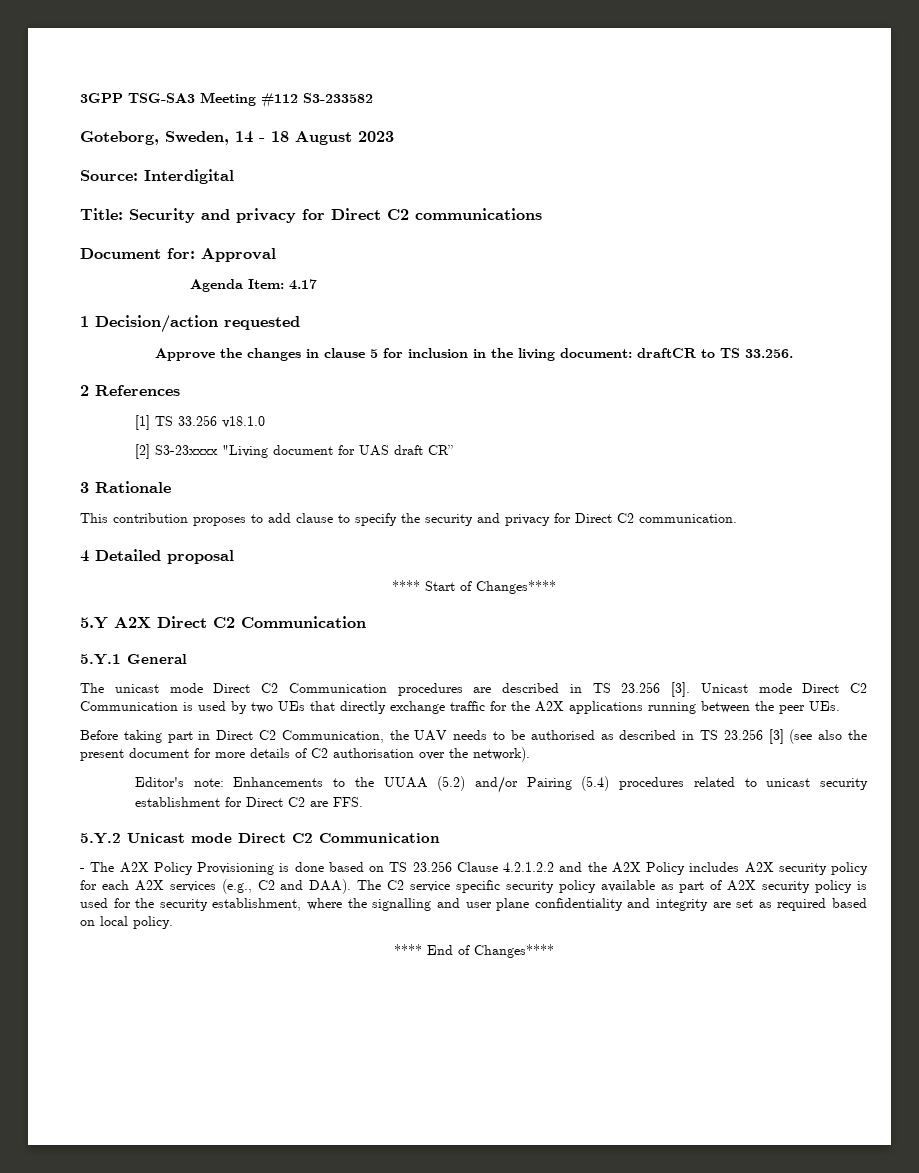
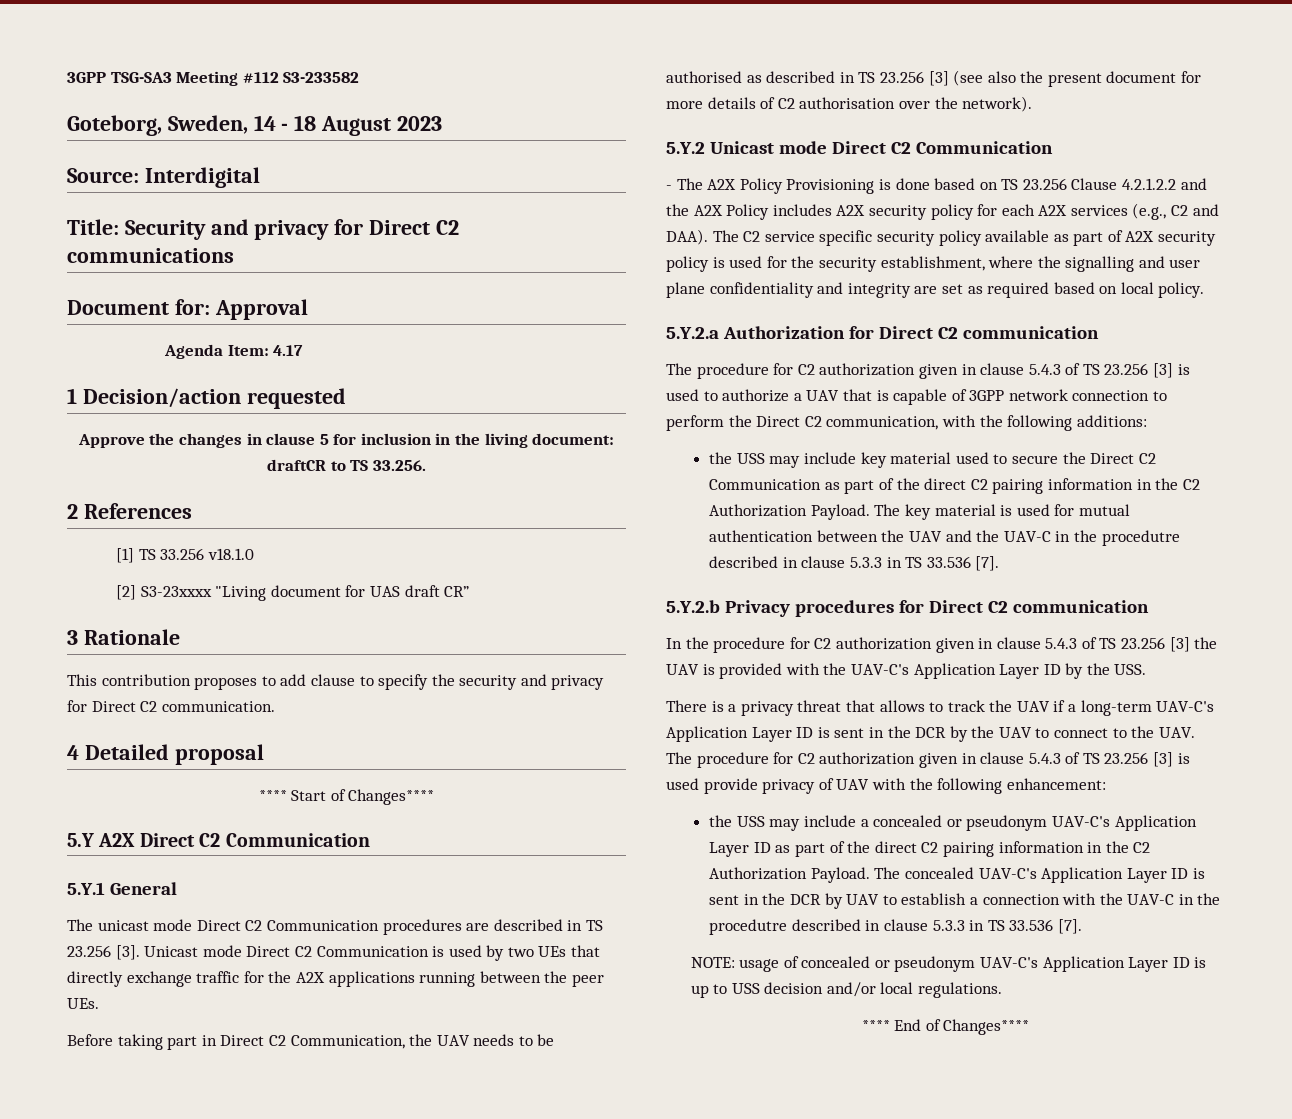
- Editor's note: Enhancements to the UUAA (5.2) and/or Pairing (5.4) procedures related to unicast security establishment for Direct C2 are FFS.
+ 5.Y.2.a Authorization for Direct C2 communication
+ The procedure for C2 authorization given in clause 5.4.3 of TS 23.256 [3] is used to authorize a UAV that is capable of 3GPP network connection to perform the Direct C2 communication, with the following additions:
+ the USS may include key material used to secure the Direct C2 Communication as part of the direct C2 pairing information in the C2 Authorization Payload. The key material is used for mutual authentication between the UAV and the UAV-C in the procedutre described in clause 5.3.3 in TS 33.536 [7].
+ 5.Y.2.b Privacy procedures for Direct C2 communication
+ In the procedure for C2 authorization given in clause 5.4.3 of TS 23.256 [3] the UAV is provided with the UAV-C's Application Layer ID by the USS.
+ There is a privacy threat that allows to track the UAV if a long-term UAV-C's Application Layer ID is sent in the DCR by the UAV to connect to the UAV. The procedure for C2 authorization given in clause 5.4.3 of TS 23.256 [3] is used provide privacy of UAV with the following enhancement:
+ the USS may include a concealed or pseudonym UAV-C's Application Layer ID as part of the direct C2 pairing information in the C2 Authorization Payload. The concealed UAV-C's Application Layer ID is sent in the DCR by UAV to establish a connection with the UAV-C in the procedutre described in clause 5.3.3 in TS 33.536 [7].
+ NOTE: usage of concealed or pseudonym UAV-C's Application Layer ID is up to USS decision and/or local regulations.

